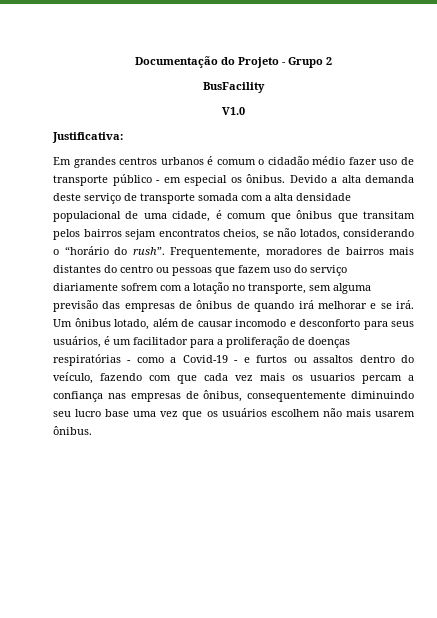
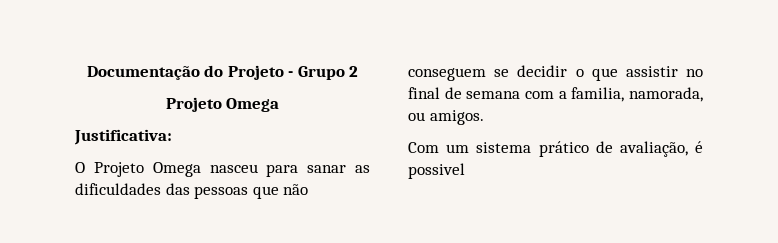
  Documentação do Projeto - Grupo 2
- BusFacility
- V1.0
+ Projeto Omega
- Em grandes centros urbanos é comum o cidadão médio fazer uso de transporte público - em especial os ônibus. Devido a alta demanda deste serviço de transporte somada com a alta densidade populacional de uma cidade, é comum que ônibus que transitam pelos bairros sejam encontratos cheios, se não lotados, considerando o “horário do rush”. Frequentemente, moradores de bairros mais distantes do centro ou pessoas que fazem uso do serviço diariamente sofrem com a lotação no transporte, sem alguma previsão das empresas de ônibus de quando irá melhorar e se irá. Um ônibus lotado, além de causar incomodo e desconforto para seus usuários, é um facilitador para a proliferação de doenças respiratórias - como a Covid-19 - e furtos ou assaltos dentro do veículo, fazendo com que cada vez mais os usuarios percam a confiança nas empresas de ônibus, consequentemente diminuindo seu lucro base uma vez que os usuários escolhem não mais usarem ônibus.
+ O Projeto Omega nasceu para sanar as dificuldades das pessoas que não conseguem se decidir o que assistir no final de semana com a familia, namorada, ou amigos.
+ Com um sistema prático de avaliação, é possivel

